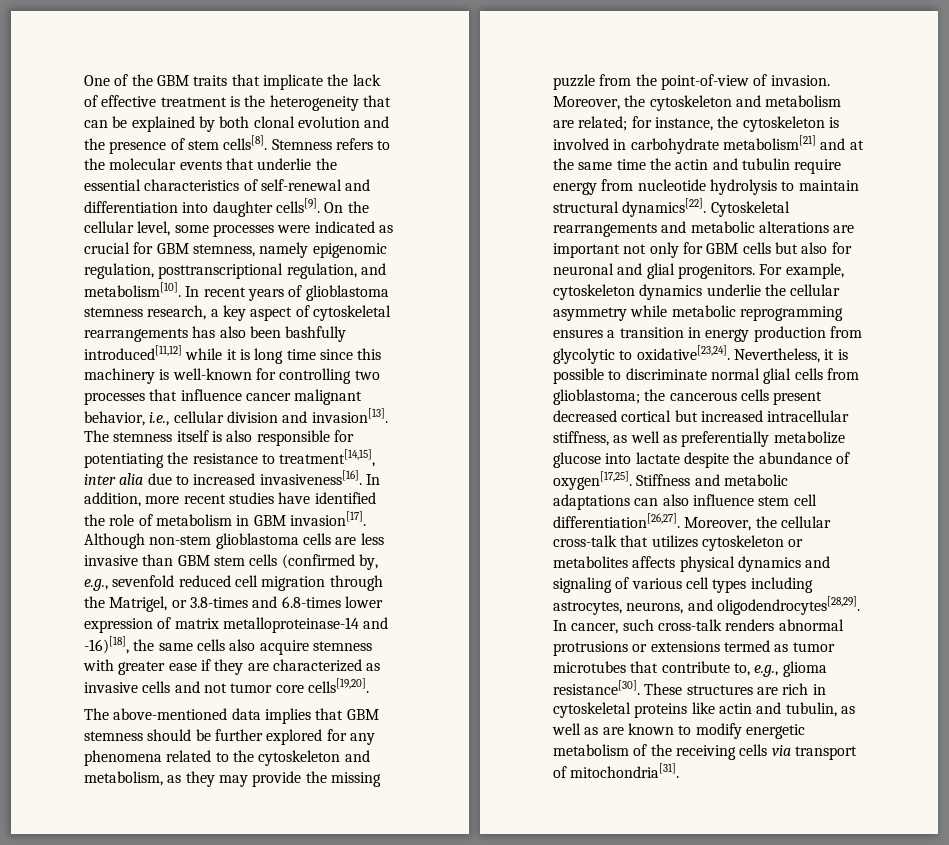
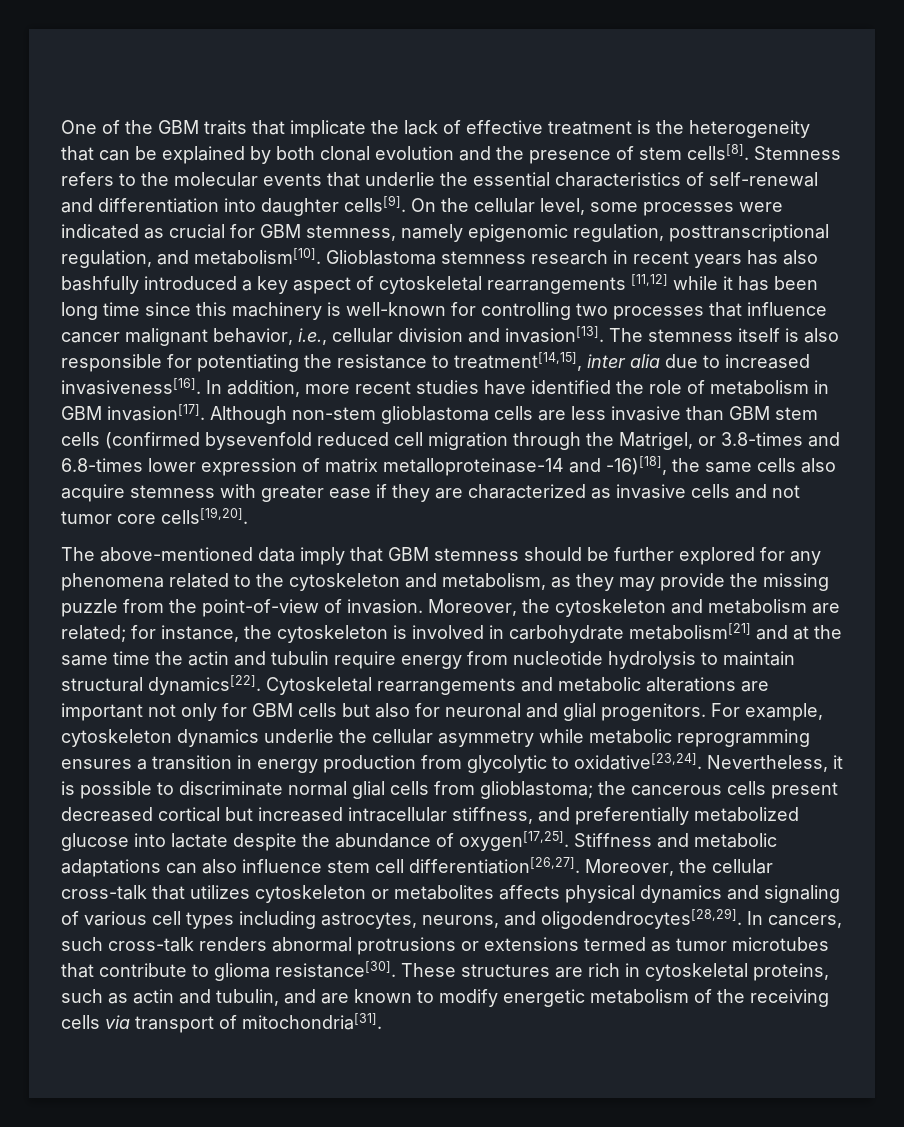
- In recent years of glioblastoma stemness research, a key aspect of cytoskeletal rearrangements has also been bashfully introduced[11,12] while it is long time since this machinery is well-known for controlling two processes that influence cancer malignant behavior, i.e., cellular division and invasion[13].
+ Glioblastoma stemness research in recent years has also bashfully introduced a key aspect of cytoskeletal rearrangements [11,12] while it has been long time since this machinery is well-known for controlling two processes that influence cancer malignant behavior, i.e., cellular division and invasion[13].
- Although non-stem glioblastoma cells are less invasive than GBM stem cells (confirmed by, e.g., sevenfold reduced cell migration through the Matrigel, or 3.8-times and 6.8-times lower expression of matrix metalloproteinase-14 and -16)[18], the same cells also acquire stemness with greater ease if they are characterized as invasive cells and not tumor core cells[19,20].
+ Although non-stem glioblastoma cells are less invasive than GBM stem cells (confirmed bysevenfold reduced cell migration through the Matrigel, or 3.8-times and 6.8-times lower expression of matrix metalloproteinase-14 and -16)[18], the same cells also acquire stemness with greater ease if they are characterized as invasive cells and not tumor core cells[19,20].
- The above-mentioned data implies that GBM stemness should be further explored for any phenomena related to the cytoskeleton and metabolism, as they may provide the missing puzzle from the point-of-view of invasion.
+ The above-mentioned data imply that GBM stemness should be further explored for any phenomena related to the cytoskeleton and metabolism, as they may provide the missing puzzle from the point-of-view of invasion.
- Nevertheless, it is possible to discriminate normal glial cells from glioblastoma; the cancerous cells present decreased cortical but increased intracellular stiffness, as well as preferentially metabolize glucose into lactate despite the abundance of oxygen[17,25].
+ Nevertheless, it is possible to discriminate normal glial cells from glioblastoma; the cancerous cells present decreased cortical but increased intracellular stiffness, and preferentially metabolized glucose into lactate despite the abundance of oxygen[17,25].
- In cancer, such cross-talk renders abnormal protrusions or extensions termed as tumor microtubes that contribute to, e.g., glioma resistance[30].
+ In cancers, such cross-talk renders abnormal protrusions or extensions termed as tumor microtubes that contribute to glioma resistance[30].
- These structures are rich in cytoskeletal proteins like actin and tubulin, as well as are known to modify energetic metabolism of the receiving cells via transport of mitochondria[31].
+ These structures are rich in cytoskeletal proteins, such as actin and tubulin, and are known to modify energetic metabolism of the receiving cells via transport of mitochondria[31].

